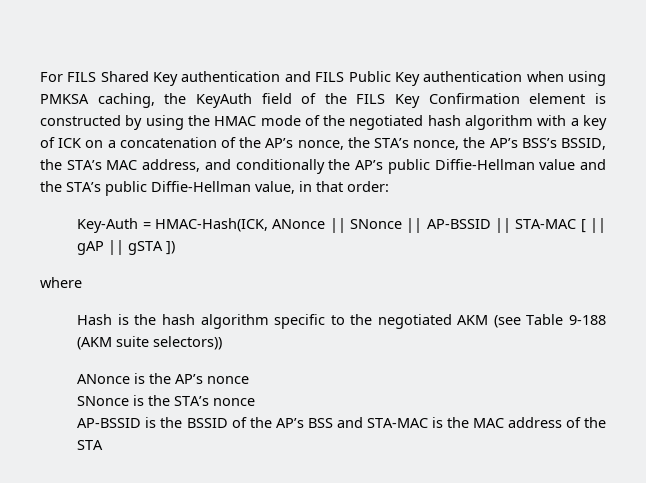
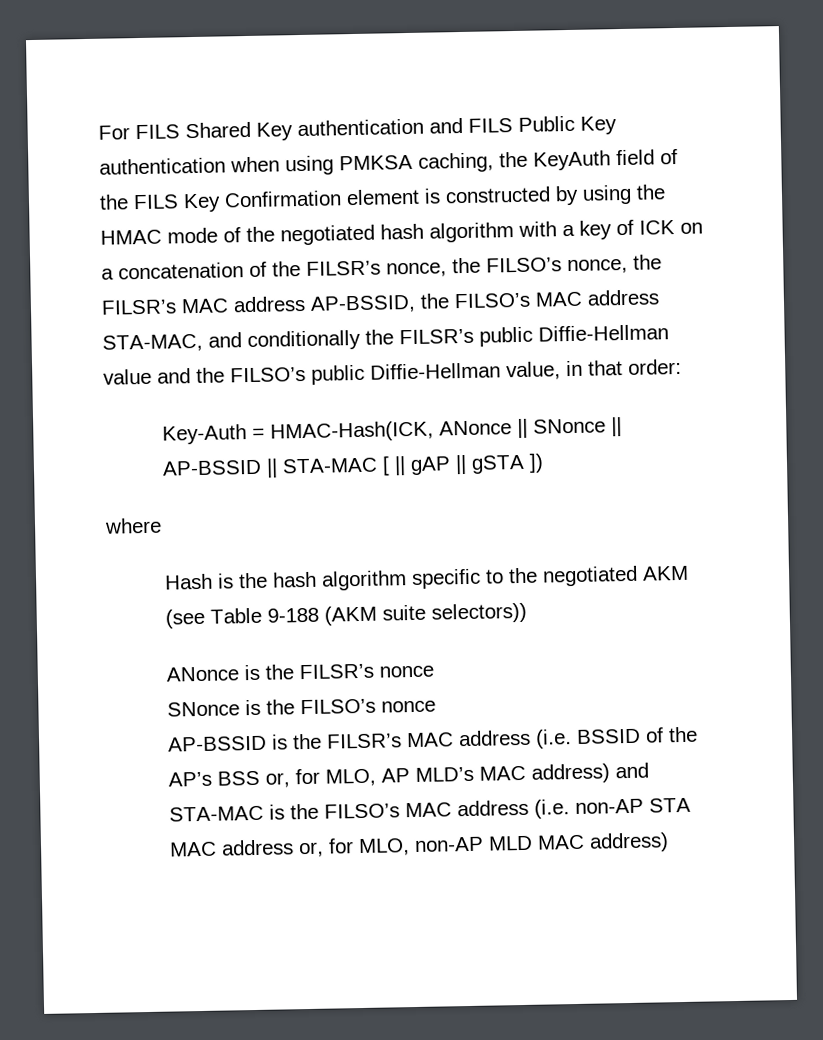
- For FILS Shared Key authentication and FILS Public Key authentication when using PMKSA caching, the KeyAuth field of the FILS Key Confirmation element is constructed by using the HMAC mode of the negotiated hash algorithm with a key of ICK on a concatenation of the AP’s nonce, the STA’s nonce, the AP’s BSS’s BSSID, the STA’s MAC address, and conditionally the AP’s public Diffie-Hellman value and the STA’s public Diffie-Hellman value, in that order:
+ For FILS Shared Key authentication and FILS Public Key authentication when using PMKSA caching, the KeyAuth field of the FILS Key Confirmation element is constructed by using the HMAC mode of the negotiated hash algorithm with a key of ICK on a concatenation of the FILSR’s nonce, the FILSO’s nonce, the FILSR’s MAC address AP-BSSID, the FILSO’s MAC address STA-MAC, and conditionally the FILSR’s public Diffie-Hellman value and the FILSO’s public Diffie-Hellman value, in that order:
- ANonce is the AP’s nonce
+ ANonce is the FILSR’s nonce
- SNonce is the STA’s nonce
+ SNonce is the FILSO’s nonce
- AP-BSSID is the BSSID of the AP’s BSS and STA-MAC is the MAC address of the STA
+ AP-BSSID is the FILSR’s MAC address (i.e. BSSID of the AP’s BSS or, for MLO, AP MLD’s MAC address) and STA-MAC is the FILSO’s MAC address (i.e. non-AP STA MAC address or, for MLO, non-AP MLD MAC address)

